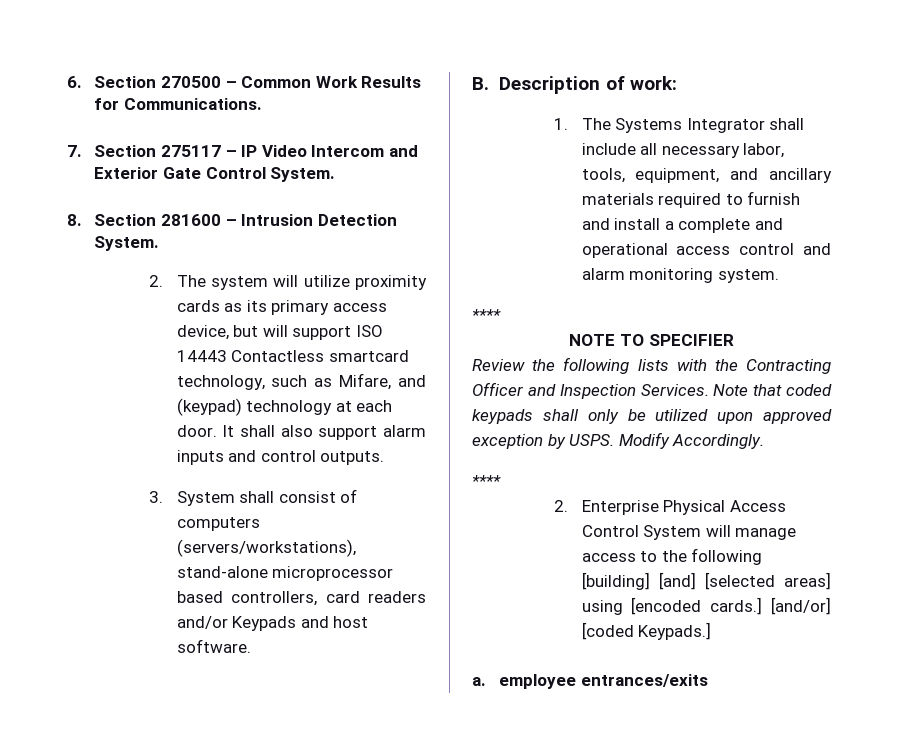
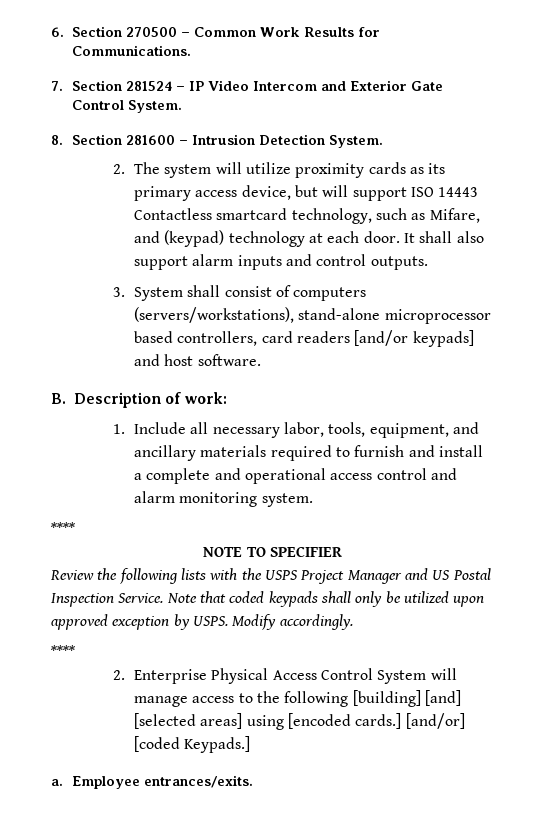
- 7. Section 275117 – IP Video Intercom and Exterior Gate Control System.
+ 7. Section 281524 – IP Video Intercom and Exterior Gate Control System.
- 3. System shall consist of computers (servers/workstations), stand-alone microprocessor based controllers, card readers and/or Keypads and host software.
+ 3. System shall consist of computers (servers/workstations), stand-alone microprocessor based controllers, card readers [and/or keypads] and host software.
- 1. The Systems Integrator shall include all necessary labor, tools, equipment, and ancillary materials required to furnish and install a complete and operational access control and alarm monitoring system.
+ 1. Include all necessary labor, tools, equipment, and ancillary materials required to furnish and install a complete and operational access control and alarm monitoring system.
- Review the following lists with the Contracting Officer and Inspection Services.
+ Review the following lists with the USPS Project Manager and US Postal Inspection Service.
- Modify Accordingly.
+ Modify accordingly.
- a. employee entrances/exits
+ a. Employee entrances/exits.

